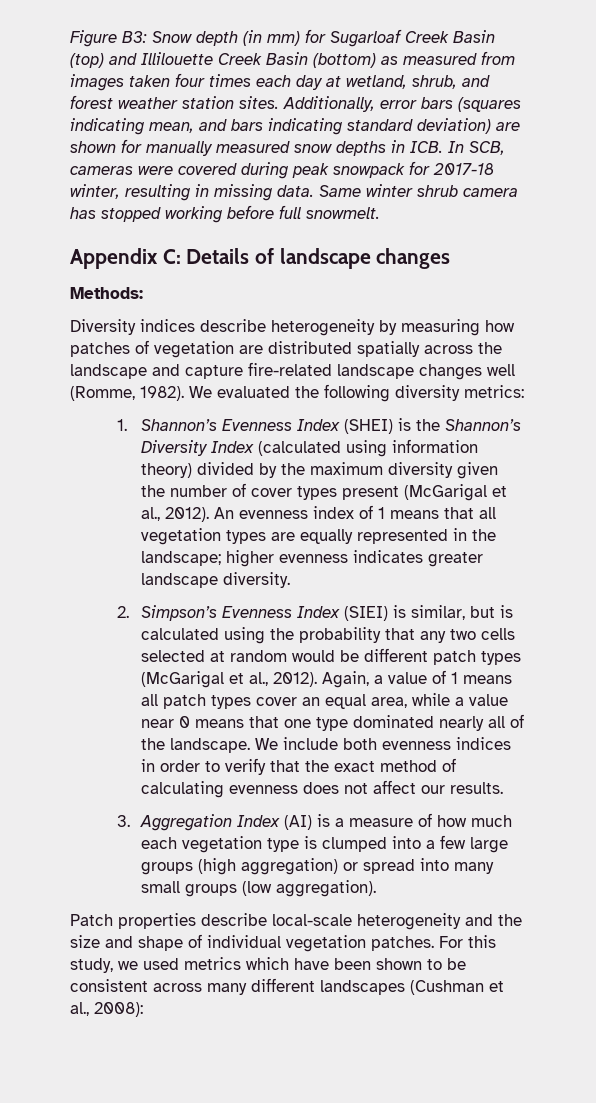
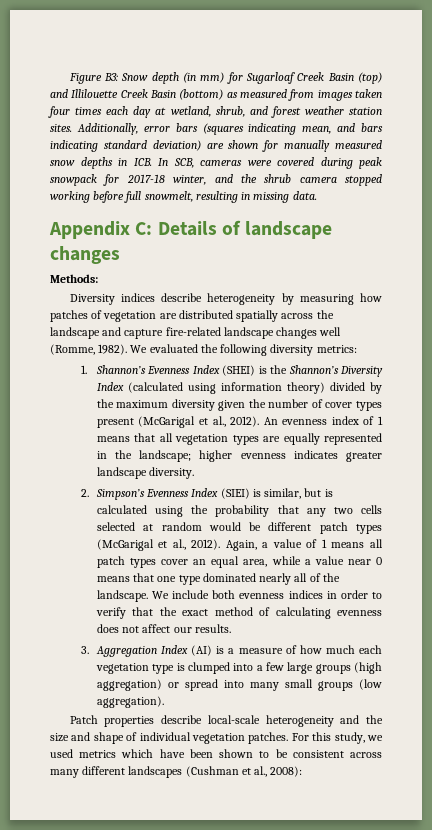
- Additionally, error bars (squares indicating mean, and bars indicating standard deviation) are shown for manually measured snow depths in ICB. In SCB, cameras were covered during peak snowpack for 2017-18 winter, resulting in missing data. Same winter shrub camera has stopped working before full snowmelt.
+ Additionally, error bars (squares indicating mean, and bars indicating standard deviation) are shown for manually measured snow depths in ICB. In SCB, cameras were covered during peak snowpack for 2017-18 winter, and the shrub camera stopped working before full snowmelt, resulting in missing data.

